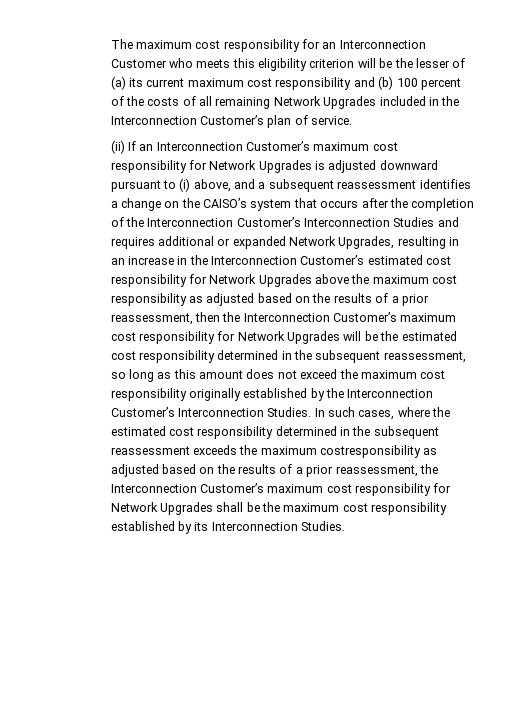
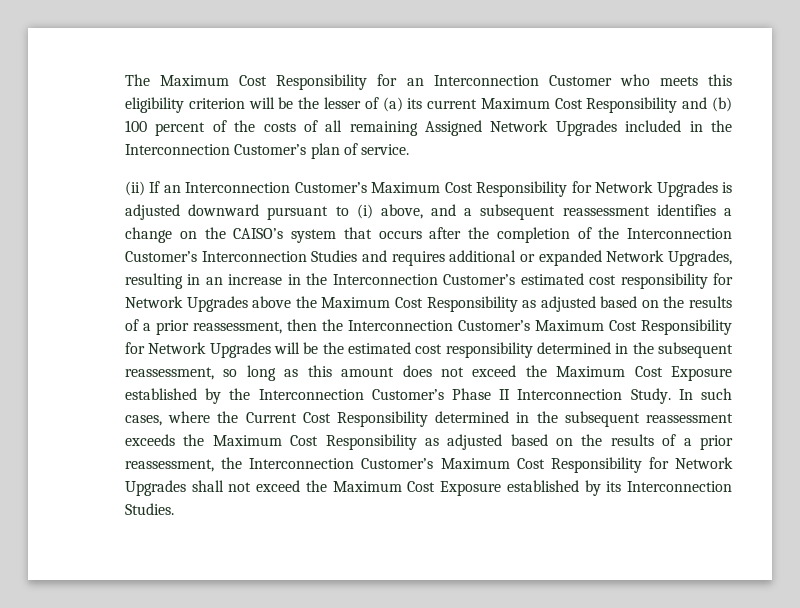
- The maximum cost responsibility for an Interconnection Customer who meets this eligibility criterion will be the lesser of (a) its current maximum cost responsibility and (b) 100 percent of the costs of all remaining Network Upgrades included in the Interconnection Customer’s plan of service.
+ The Maximum Cost Responsibility for an Interconnection Customer who meets this eligibility criterion will be the lesser of (a) its current Maximum Cost Responsibility and (b) 100 percent of the costs of all remaining Assigned Network Upgrades included in the Interconnection Customer’s plan of service.
- (ii) If an Interconnection Customer’s maximum cost responsibility for Network Upgrades is adjusted downward pursuant to (i) above, and a subsequent reassessment identifies a change on the CAISO’s system that occurs after the completion of the Interconnection Customer’s Interconnection Studies and requires additional or expanded Network Upgrades, resulting in an increase in the Interconnection Customer’s estimated cost responsibility for Network Upgrades above the maximum cost responsibility as adjusted based on the results of a prior reassessment, then the Interconnection Customer’s maximum cost responsibility for Network Upgrades will be the estimated cost responsibility determined in the subsequent reassessment, so long as this amount does not exceed the maximum cost responsibility originally established by the Interconnection Customer’s Interconnection Studies.
+ (ii) If an Interconnection Customer’s Maximum Cost Responsibility for Network Upgrades is adjusted downward pursuant to (i) above, and a subsequent reassessment identifies a change on the CAISO’s system that occurs after the completion of the Interconnection Customer’s Interconnection Studies and requires additional or expanded Network Upgrades, resulting in an increase in the Interconnection Customer’s estimated cost responsibility for Network Upgrades above the Maximum Cost Responsibility as adjusted based on the results of a prior reassessment, then the Interconnection Customer’s Maximum Cost Responsibility for Network Upgrades will be the estimated cost responsibility determined in the subsequent reassessment, so long as this amount does not exceed the Maximum Cost Exposure established by the Interconnection Customer’s Phase II Interconnection Study.
- In such cases, where the estimated cost responsibility determined in the subsequent reassessment exceeds the maximum costresponsibility as adjusted based on the results of a prior reassessment, the Interconnection Customer’s maximum cost responsibility for Network Upgrades shall be the maximum cost responsibility established by its Interconnection Studies.
+ In such cases, where the Current Cost Responsibility determined in the subsequent reassessment exceeds the Maximum Cost Responsibility as adjusted based on the results of a prior reassessment, the Interconnection Customer’s Maximum Cost Responsibility for Network Upgrades shall not exceed the Maximum Cost Exposure established by its Interconnection Studies.

